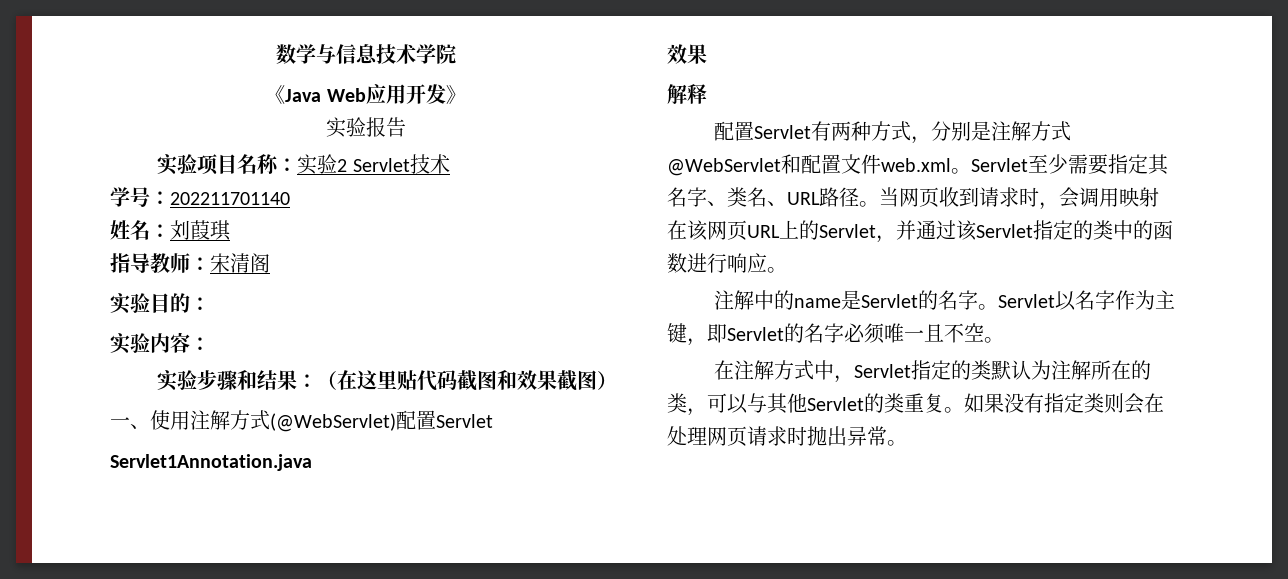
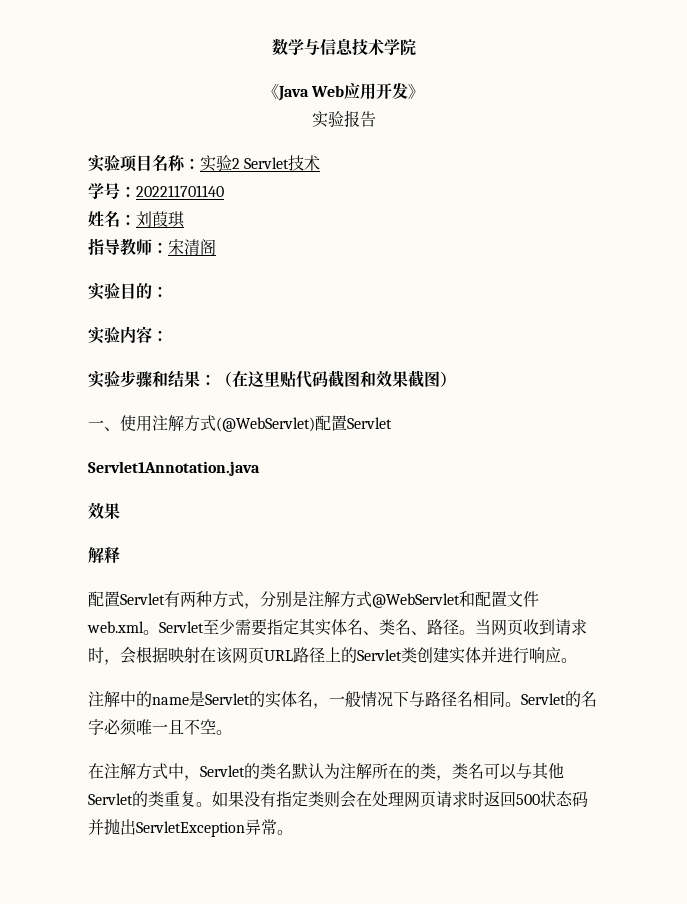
- Servlet至少需要指定其名字、类名、URL路径。
+ Servlet至少需要指定其实体名、类名、路径。
- 当网页收到请求时，会调用映射在该网页URL上的Servlet，并通过该Servlet指定的类中的函数进行响应。
+ 当网页收到请求时，会根据映射在该网页URL路径上的Servlet类创建实体并进行响应。
- 注解中的name是Servlet的名字。Servlet以名字作为主键，即Servlet的名字必须唯一且不空。
+ 注解中的name是Servlet的实体名，一般情况下与路径名相同。Servlet的名字必须唯一且不空。
- 在注解方式中，Servlet指定的类默认为注解所在的类，可以与其他Servlet的类重复。
+ 在注解方式中，Servlet的类名默认为注解所在的类，类名可以与其他Servlet的类重复。
- 如果没有指定类则会在处理网页请求时抛出异常。
+ 如果没有指定类则会在处理网页请求时返回500状态码并抛出ServletException异常。

